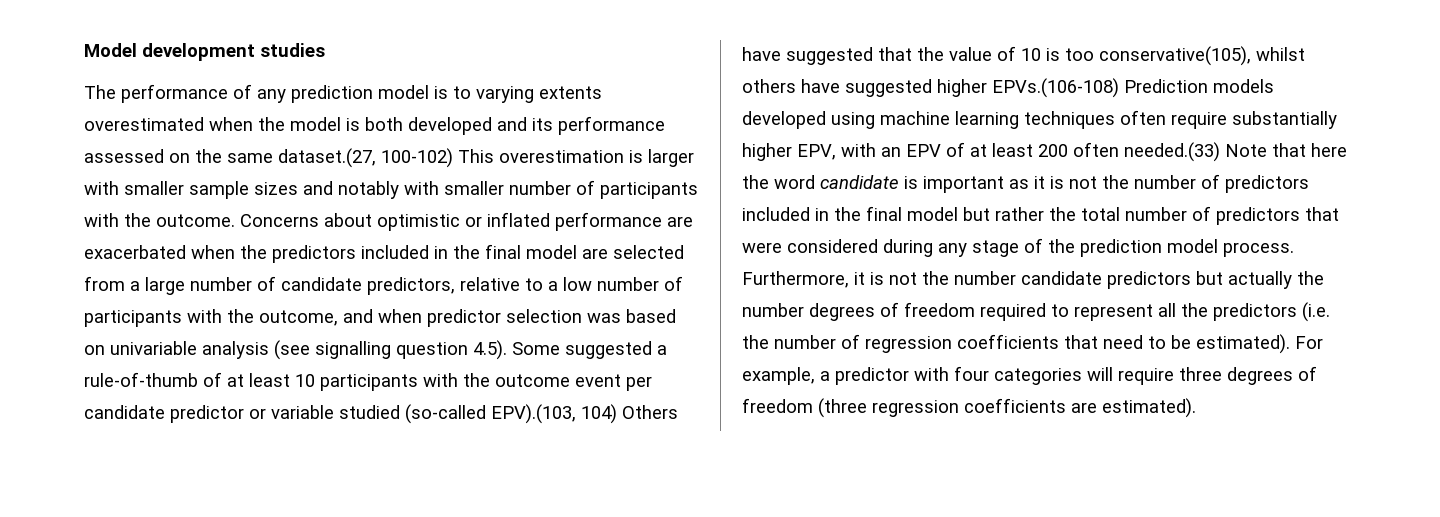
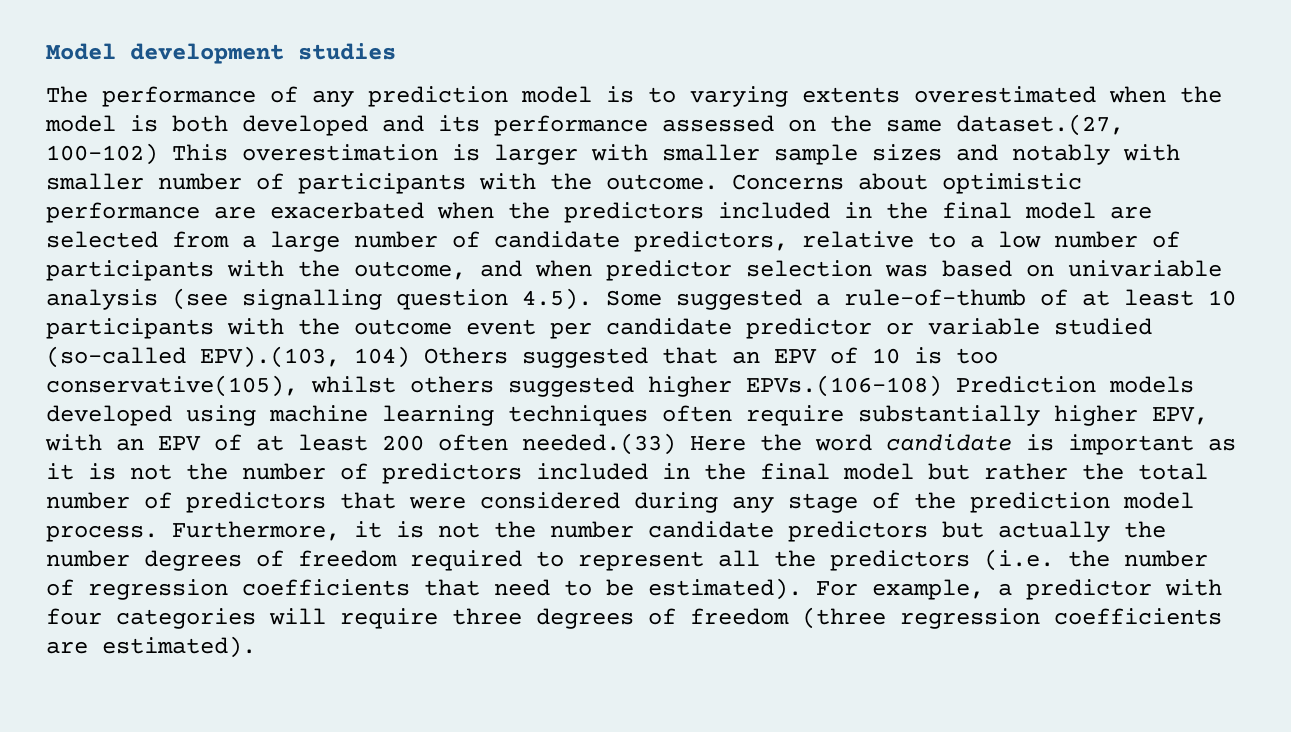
- Concerns about optimistic or inflated performance are exacerbated when the predictors included in the final model are selected from a large number of candidate predictors, relative to a low number of participants with the outcome, and when predictor selection was based on univariable analysis (see signalling question 4.5). Some suggested a rule-of-thumb of at least 10 participants with the outcome event per candidate predictor or variable studied (so-called EPV).(103, 104) Others have suggested that the value of 10 is too conservative(105), whilst others have suggested higher EPVs.(106-108) Prediction models developed using machine learning techniques often require substantially higher EPV, with an EPV of at least 200 often needed.(33) Note that here the word candidate is important as it is not the number of predictors included in the final model but rather the total number of predictors that were considered during any stage of the prediction model process.
+ Concerns about optimistic performance are exacerbated when the predictors included in the final model are selected from a large number of candidate predictors, relative to a low number of participants with the outcome, and when predictor selection was based on univariable analysis (see signalling question 4.5). Some suggested a rule-of-thumb of at least 10 participants with the outcome event per candidate predictor or variable studied (so-called EPV).(103, 104) Others suggested that an EPV of 10 is too conservative(105), whilst others suggested higher EPVs.(106-108) Prediction models developed using machine learning techniques often require substantially higher EPV, with an EPV of at least 200 often needed.(33) Here the word candidate is important as it is not the number of predictors included in the final model but rather the total number of predictors that were considered during any stage of the prediction model process.

